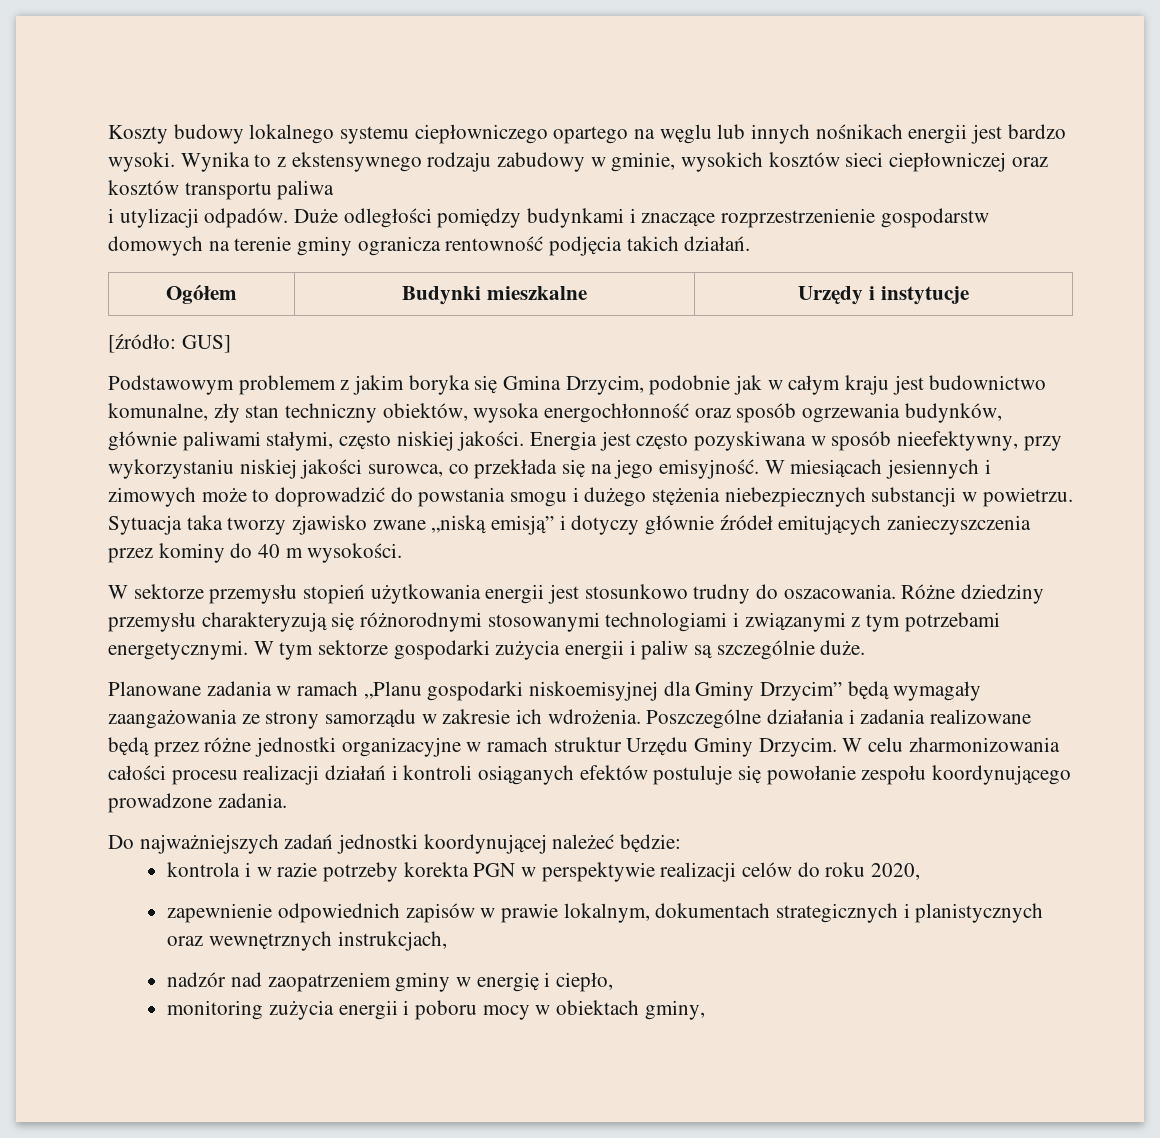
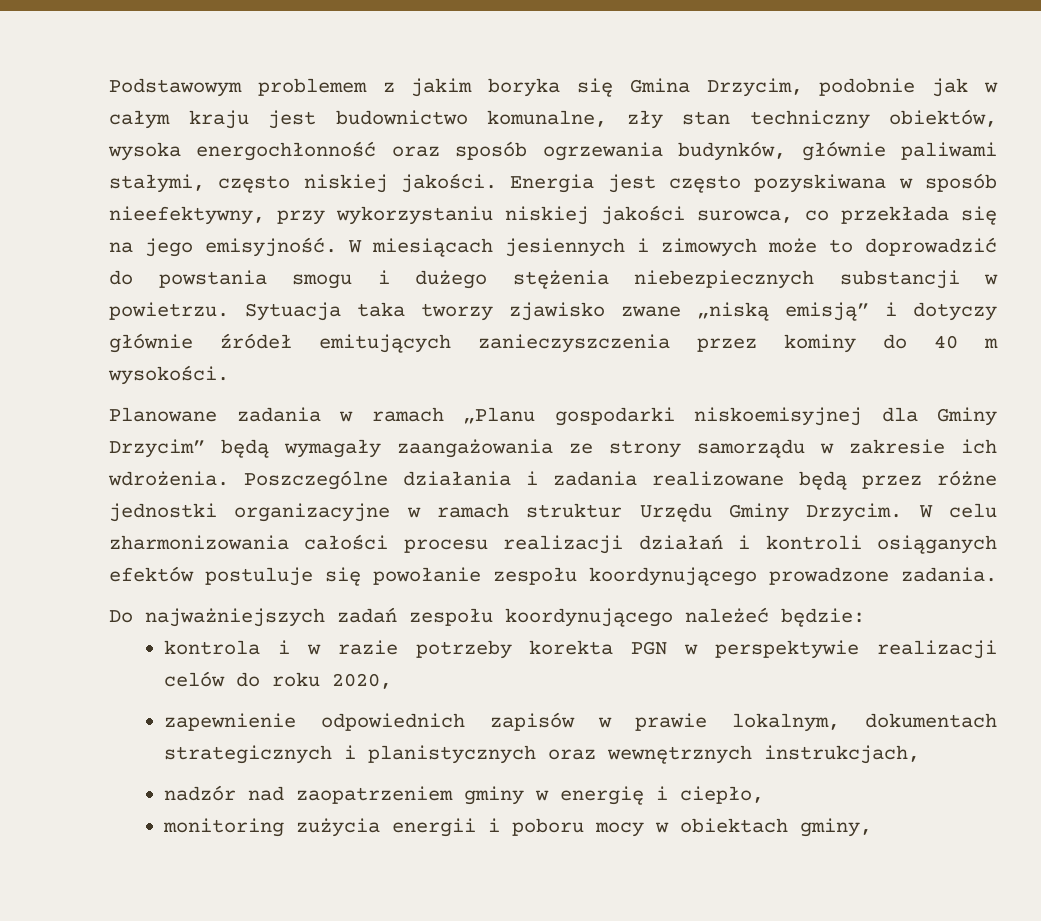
- Koszty budowy lokalnego systemu ciepłowniczego opartego na węglu lub innych nośnikach energii jest bardzo wysoki. Wynika to z ekstensywnego rodzaju zabudowy w gminie, wysokich kosztów sieci ciepłowniczej oraz kosztów transportu paliwa
- i utylizacji odpadów. Duże odległości pomiędzy budynkami i znaczące rozprzestrzenienie gospodarstw domowych na terenie gminy ogranicza rentowność podjęcia takich działań.
- Ogółem | Budynki mieszkalne | Urzędy i instytucje
- [źródło: GUS]
- W sektorze przemysłu stopień użytkowania energii jest stosunkowo trudny do oszacowania. Różne dziedziny przemysłu charakteryzują się różnorodnymi stosowanymi technologiami i związanymi z tym potrzebami energetycznymi. W tym sektorze gospodarki zużycia energii i paliw są szczególnie duże.
- Do najważniejszych zadań jednostki koordynującej należeć będzie:
+ Do najważniejszych zadań zespołu koordynującego należeć będzie:

